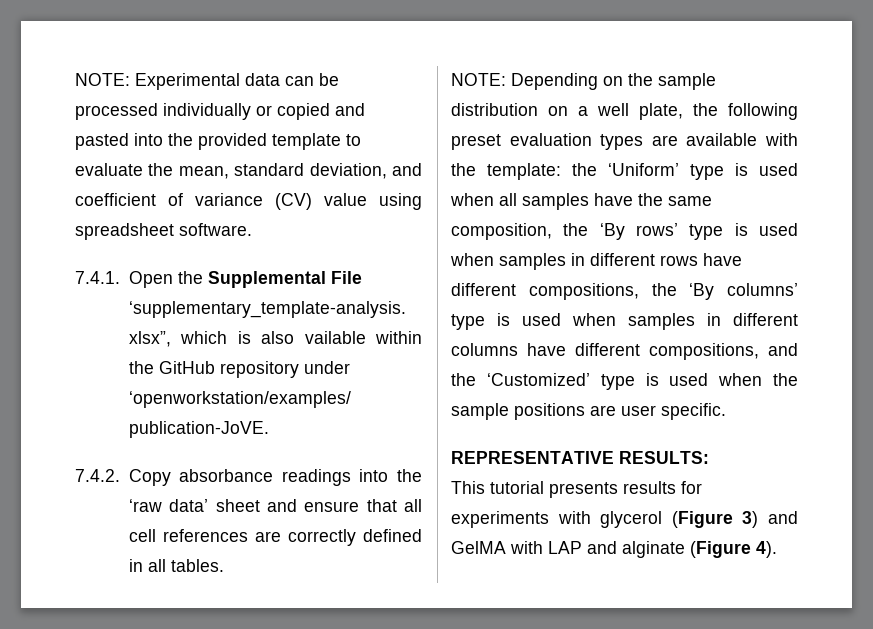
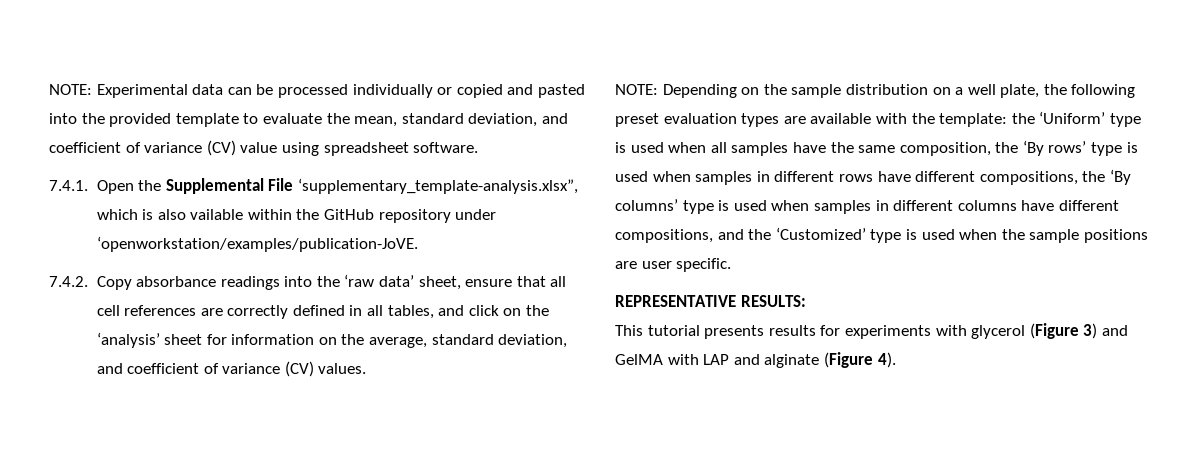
- 7.4.2. Copy absorbance readings into the ‘raw data’ sheet and ensure that all cell references are correctly defined in all tables.
+ 7.4.2. Copy absorbance readings into the ‘raw data’ sheet, ensure that all cell references are correctly defined in all tables, and click on the ‘analysis’ sheet for information on the average, standard deviation, and coefficient of variance (CV) values.

